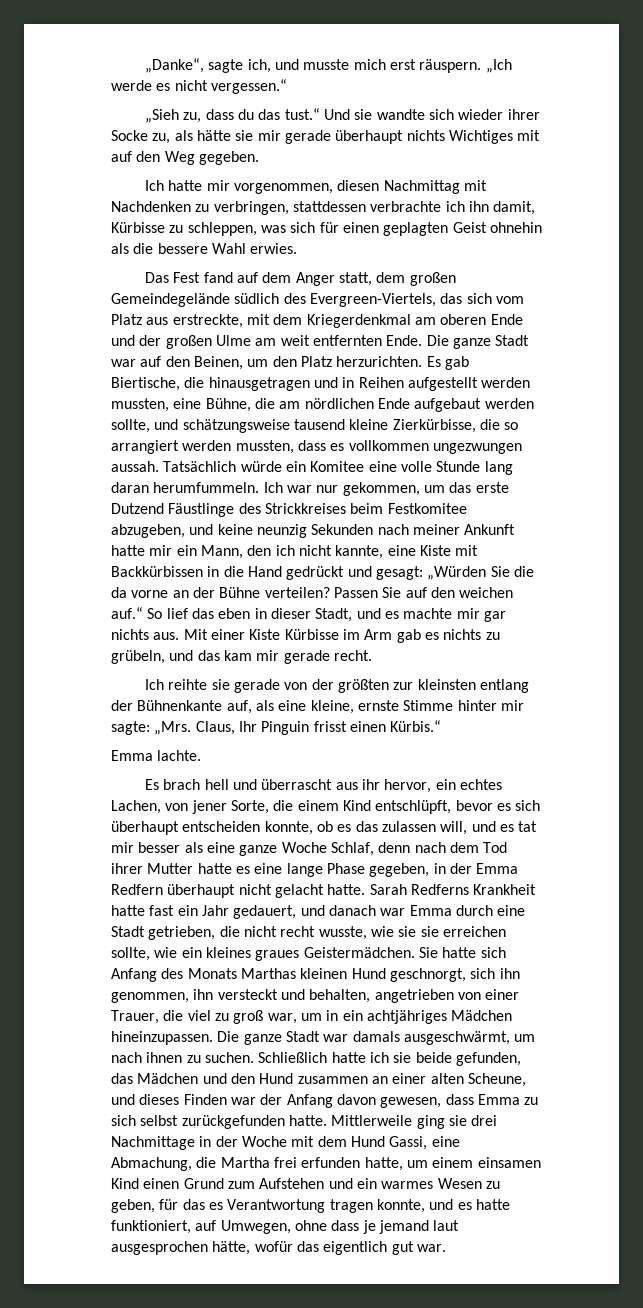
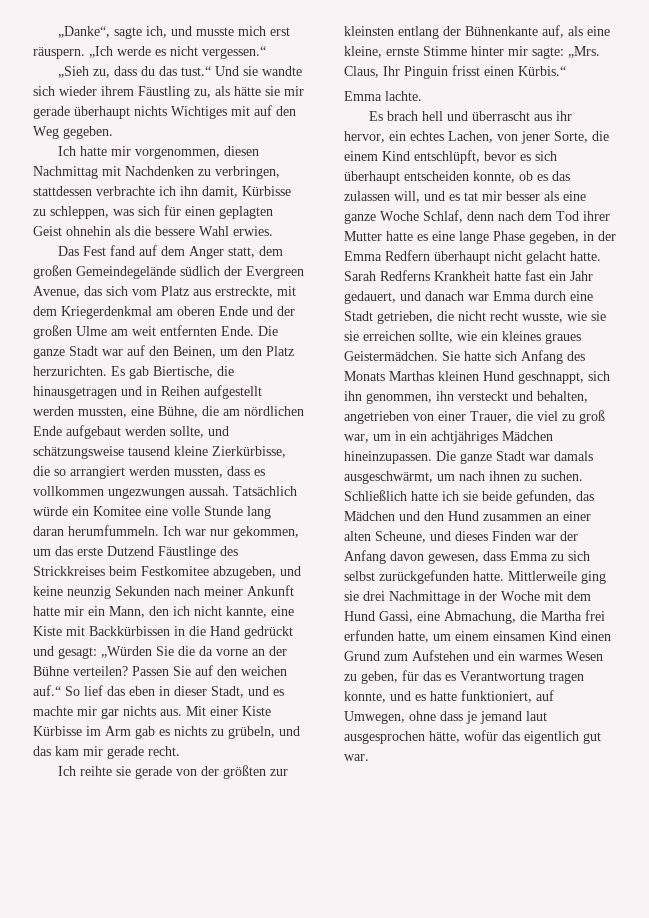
- „Sieh zu, dass du das tust.“ Und sie wandte sich wieder ihrer Socke zu, als hätte sie mir gerade überhaupt nichts Wichtiges mit auf den Weg gegeben.
+ „Sieh zu, dass du das tust.“ Und sie wandte sich wieder ihrem Fäustling zu, als hätte sie mir gerade überhaupt nichts Wichtiges mit auf den Weg gegeben.
- Das Fest fand auf dem Anger statt, dem großen Gemeindegelände südlich des Evergreen-Viertels, das sich vom Platz aus erstreckte, mit dem Kriegerdenkmal am oberen Ende und der großen Ulme am weit entfernten Ende.
+ Das Fest fand auf dem Anger statt, dem großen Gemeindegelände südlich der Evergreen Avenue, das sich vom Platz aus erstreckte, mit dem Kriegerdenkmal am oberen Ende und der großen Ulme am weit entfernten Ende.
- Sie hatte sich Anfang des Monats Marthas kleinen Hund geschnorgt, sich ihn genommen, ihn versteckt und behalten, angetrieben von einer Trauer, die viel zu groß war, um in ein achtjähriges Mädchen hineinzupassen.
+ Sie hatte sich Anfang des Monats Marthas kleinen Hund geschnappt, sich ihn genommen, ihn versteckt und behalten, angetrieben von einer Trauer, die viel zu groß war, um in ein achtjähriges Mädchen hineinzupassen.

